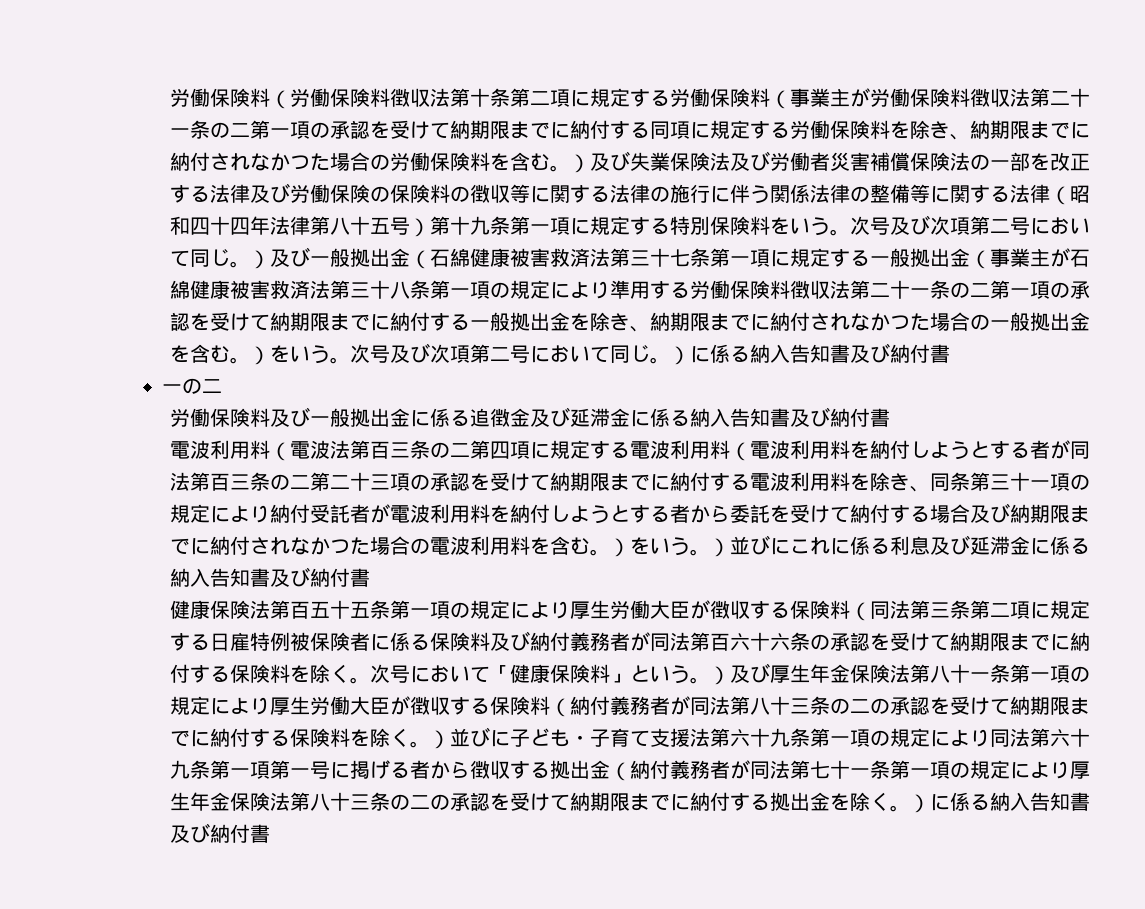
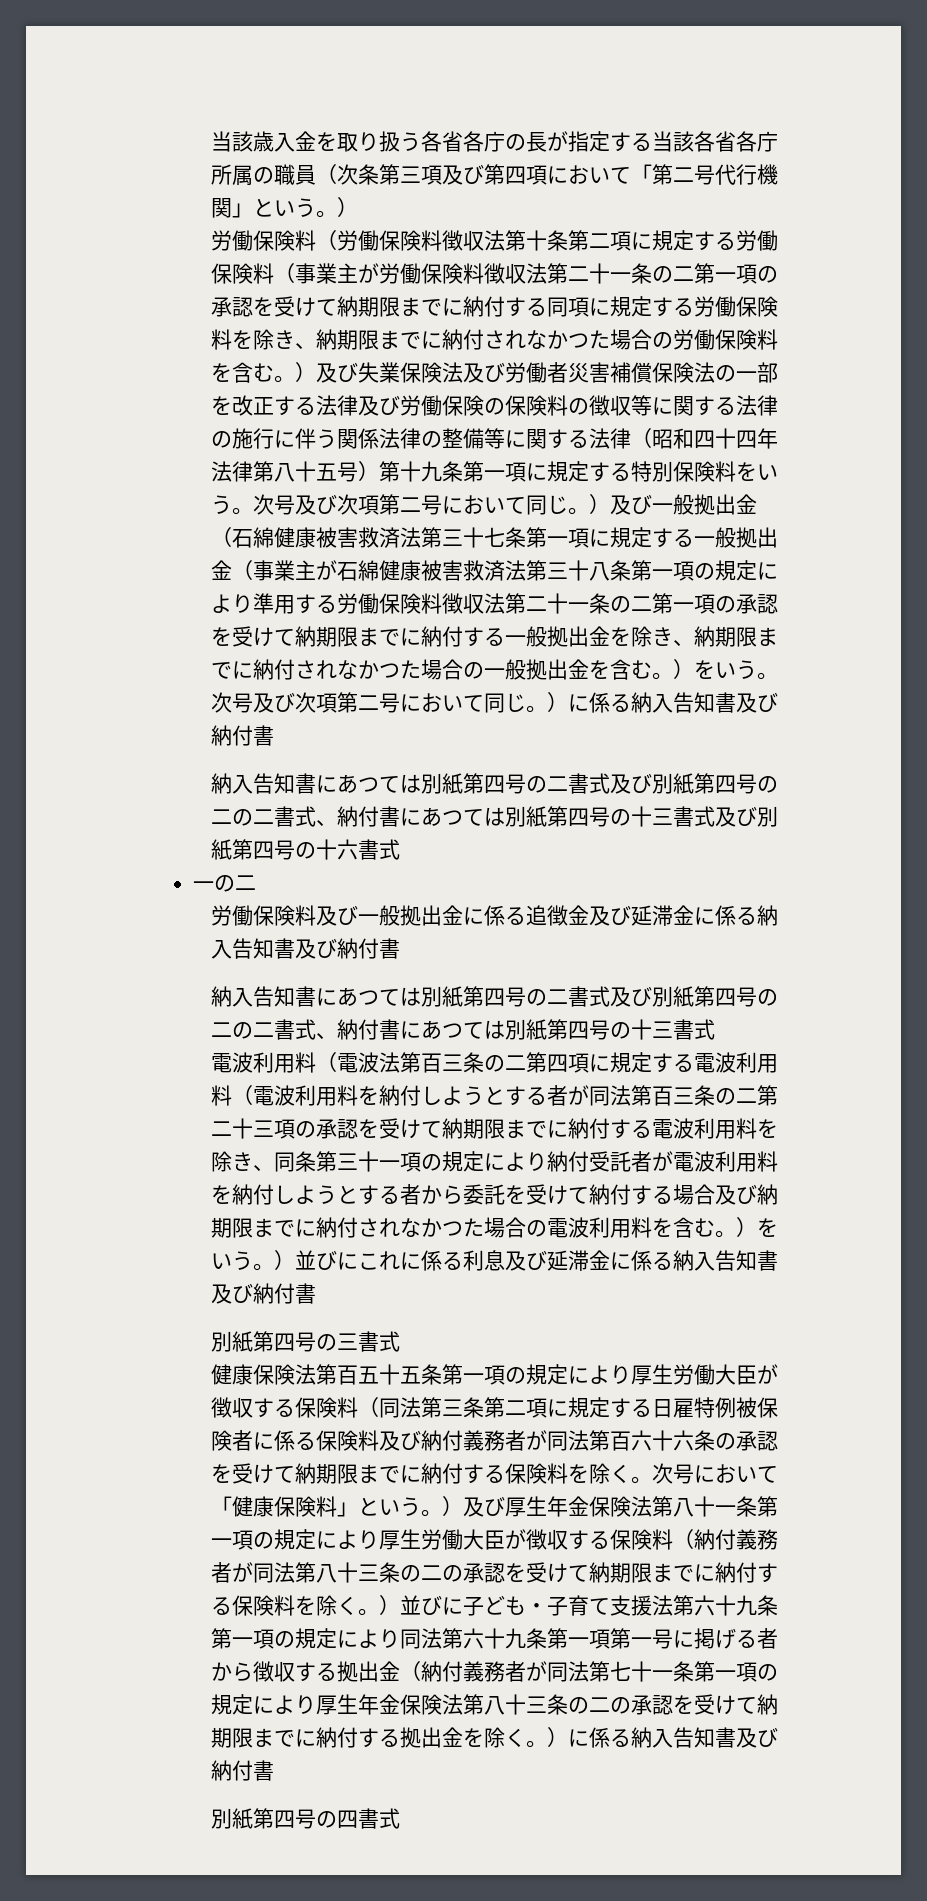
+ 当該歳入金を取り扱う各省各庁の長が指定する当該各省各庁所属の職員（次条第三項及び第四項において「第二号代行機関」という。）
+ 納入告知書にあつては別紙第四号の二書式及び別紙第四号の二の二書式、納付書にあつては別紙第四号の十三書式及び別紙第四号の十六書式
  労働保険料及び一般拠出金に係る追徴金及び延滞金に係る納入告知書及び納付書
+ 納入告知書にあつては別紙第四号の二書式及び別紙第四号の二の二書式、納付書にあつては別紙第四号の十三書式
+ 別紙第四号の三書式
+ 別紙第四号の四書式

